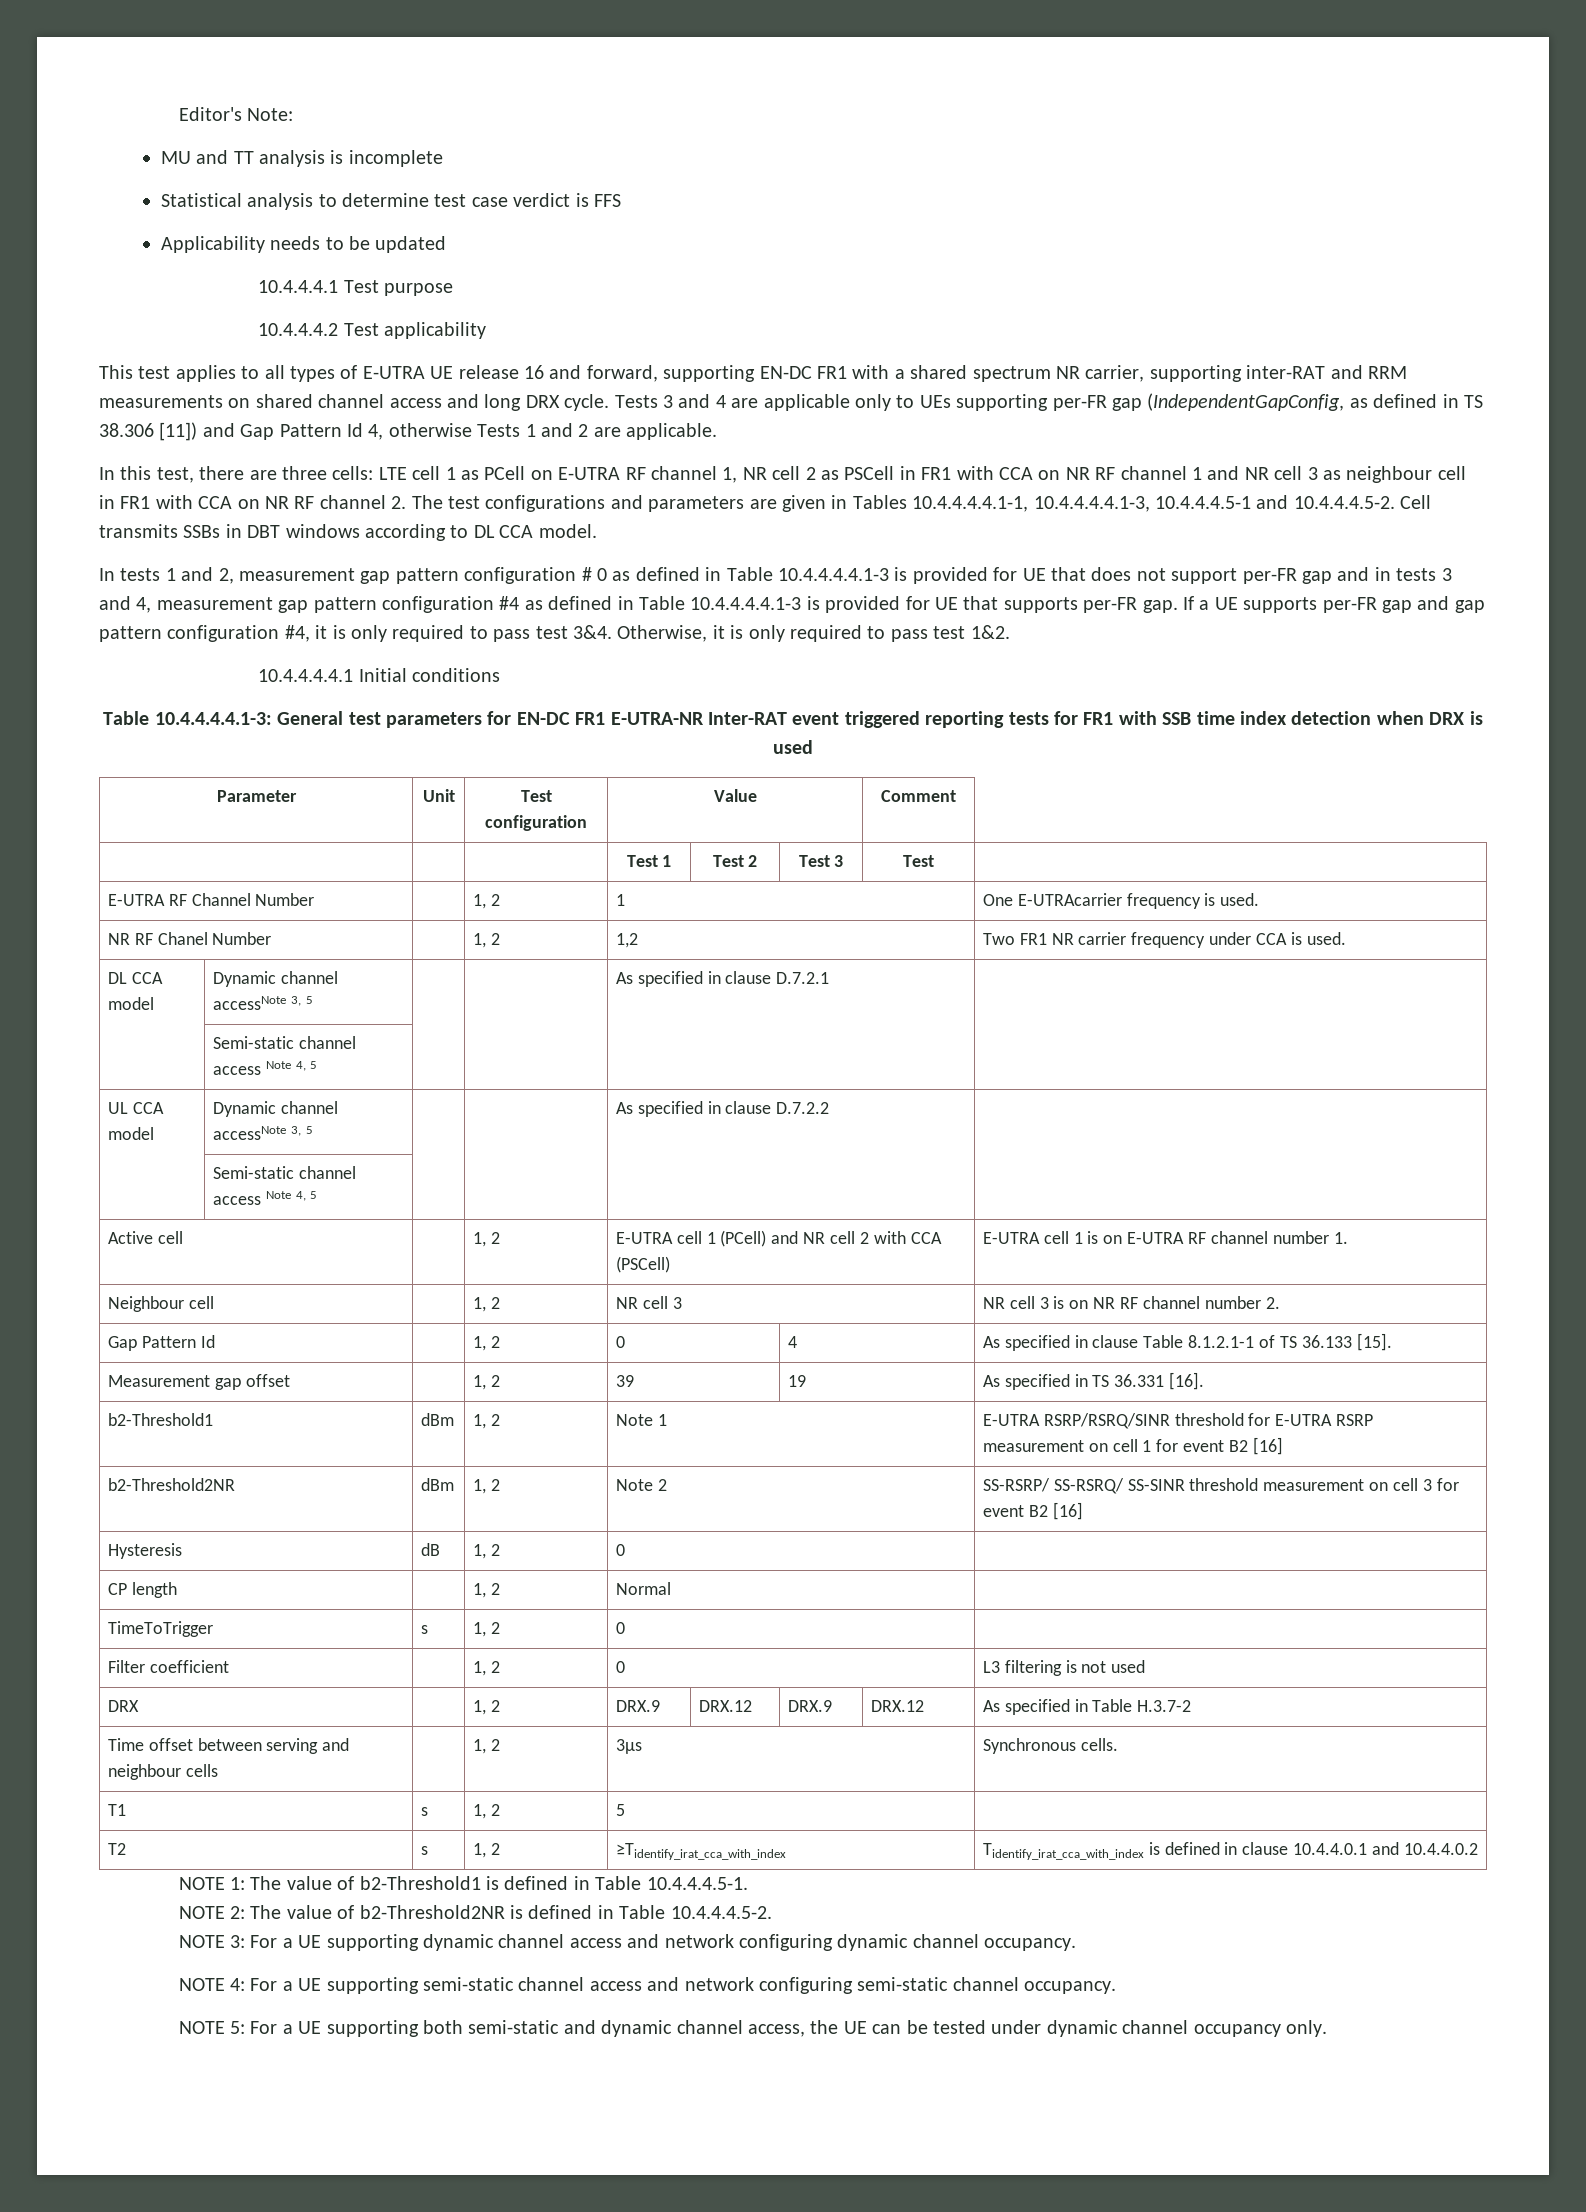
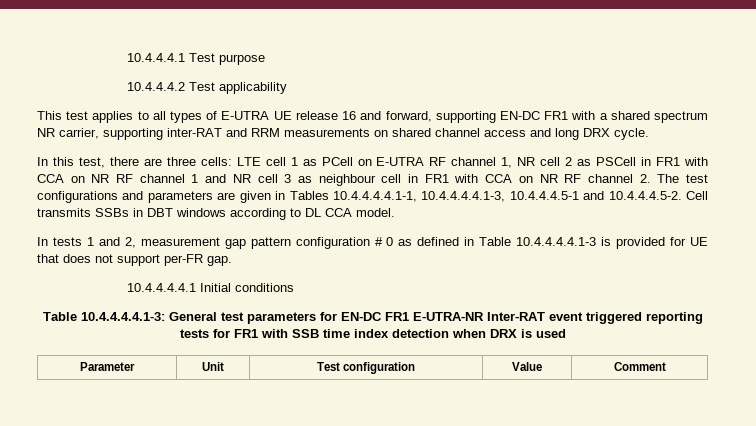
- Editor's Note:
- MU and TT analysis is incomplete
- Statistical analysis to determine test case verdict is FFS
- Applicability needs to be updated
- Tests 3 and 4 are applicable only to UEs supporting per-FR gap (IndependentGapConfig, as defined in TS 38.306 [11]) and Gap Pattern Id 4, otherwise Tests 1 and 2 are applicable.
- In tests 1 and 2, measurement gap pattern configuration # 0 as defined in Table 10.4.4.4.4.1-3 is provided for UE that does not support per-FR gap and in tests 3 and 4, measurement gap pattern configuration #4 as defined in Table 10.4.4.4.4.1-3 is provided for UE that supports per-FR gap. If a UE supports per-FR gap and gap pattern configuration #4, it is only required to pass test 3&4. Otherwise, it is only required to pass test 1&2.
+ In tests 1 and 2, measurement gap pattern configuration # 0 as defined in Table 10.4.4.4.4.1-3 is provided for UE that does not support per-FR gap.
- | | | Test 1 | Test 2 | Test 3 | Test |
- E-UTRA RF Channel Number | | 1, 2 | 1 | One E-UTRAcarrier frequency is used.
- NR RF Chanel Number | | 1, 2 | 1,2 | Two FR1 NR carrier frequency under CCA is used.
- DL CCA model | Dynamic channel accessNote 3, 5 | | | As specified in clause D.7.2.1 |
- | Semi-static channel access Note 4, 5 | | | |
- UL CCA model | Dynamic channel accessNote 3, 5 | | | As specified in clause D.7.2.2 |
- | Semi-static channel access Note 4, 5 | | | |
- Active cell | | 1, 2 | E-UTRA cell 1 (PCell) and NR cell 2 with CCA (PSCell) | E-UTRA cell 1 is on E-UTRA RF channel number 1.
- Neighbour cell | | 1, 2 | NR cell 3 | NR cell 3 is on NR RF channel number 2.
- Gap Pattern Id | | 1, 2 | 0 | 4 | As specified in clause Table 8.1.2.1-1 of TS 36.133 [15].
- Measurement gap offset | | 1, 2 | 39 | 19 | As specified in TS 36.331 [16].
- b2-Threshold1 | dBm | 1, 2 | Note 1 | E-UTRA RSRP/RSRQ/SINR threshold for E-UTRA RSRP measurement on cell 1 for event B2 [16]
- b2-Threshold2NR | dBm | 1, 2 | Note 2 | SS-RSRP/ SS-RSRQ/ SS-SINR threshold measurement on cell 3 for event B2 [16]
- Hysteresis | dB | 1, 2 | 0 |
- CP length | | 1, 2 | Normal |
- TimeToTrigger | s | 1, 2 | 0 |
- Filter coefficient | | 1, 2 | 0 | L3 filtering is not used
- DRX | | 1, 2 | DRX.9 | DRX.12 | DRX.9 | DRX.12 | As specified in Table H.3.7-2
- Time offset between serving and neighbour cells | | 1, 2 | 3μs | Synchronous cells.
- T1 | s | 1, 2 | 5 |
- T2 | s | 1, 2 | ≥Tidentify_irat_cca_with_index | Tidentify_irat_cca_with_index is defined in clause 10.4.4.0.1 and 10.4.4.0.2
- NOTE 1: The value of b2-Threshold1 is defined in Table 10.4.4.4.5-1.
- NOTE 2: The value of b2-Threshold2NR is defined in Table 10.4.4.4.5-2.
- NOTE 3: For a UE supporting dynamic channel access and network configuring dynamic channel occupancy.
- NOTE 4: For a UE supporting semi-static channel access and network configuring semi-static channel occupancy.
- NOTE 5: For a UE supporting both semi-static and dynamic channel access, the UE can be tested under dynamic channel occupancy only.

